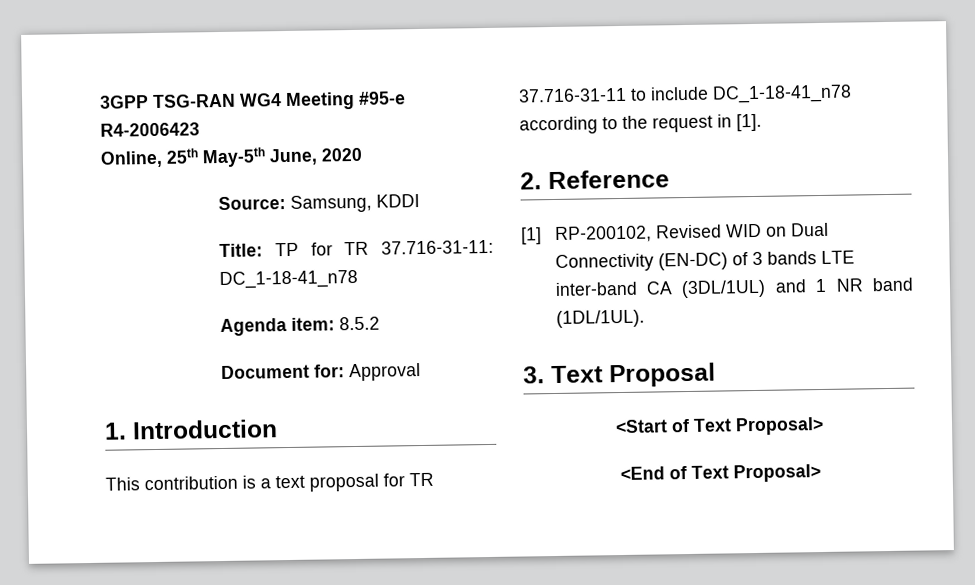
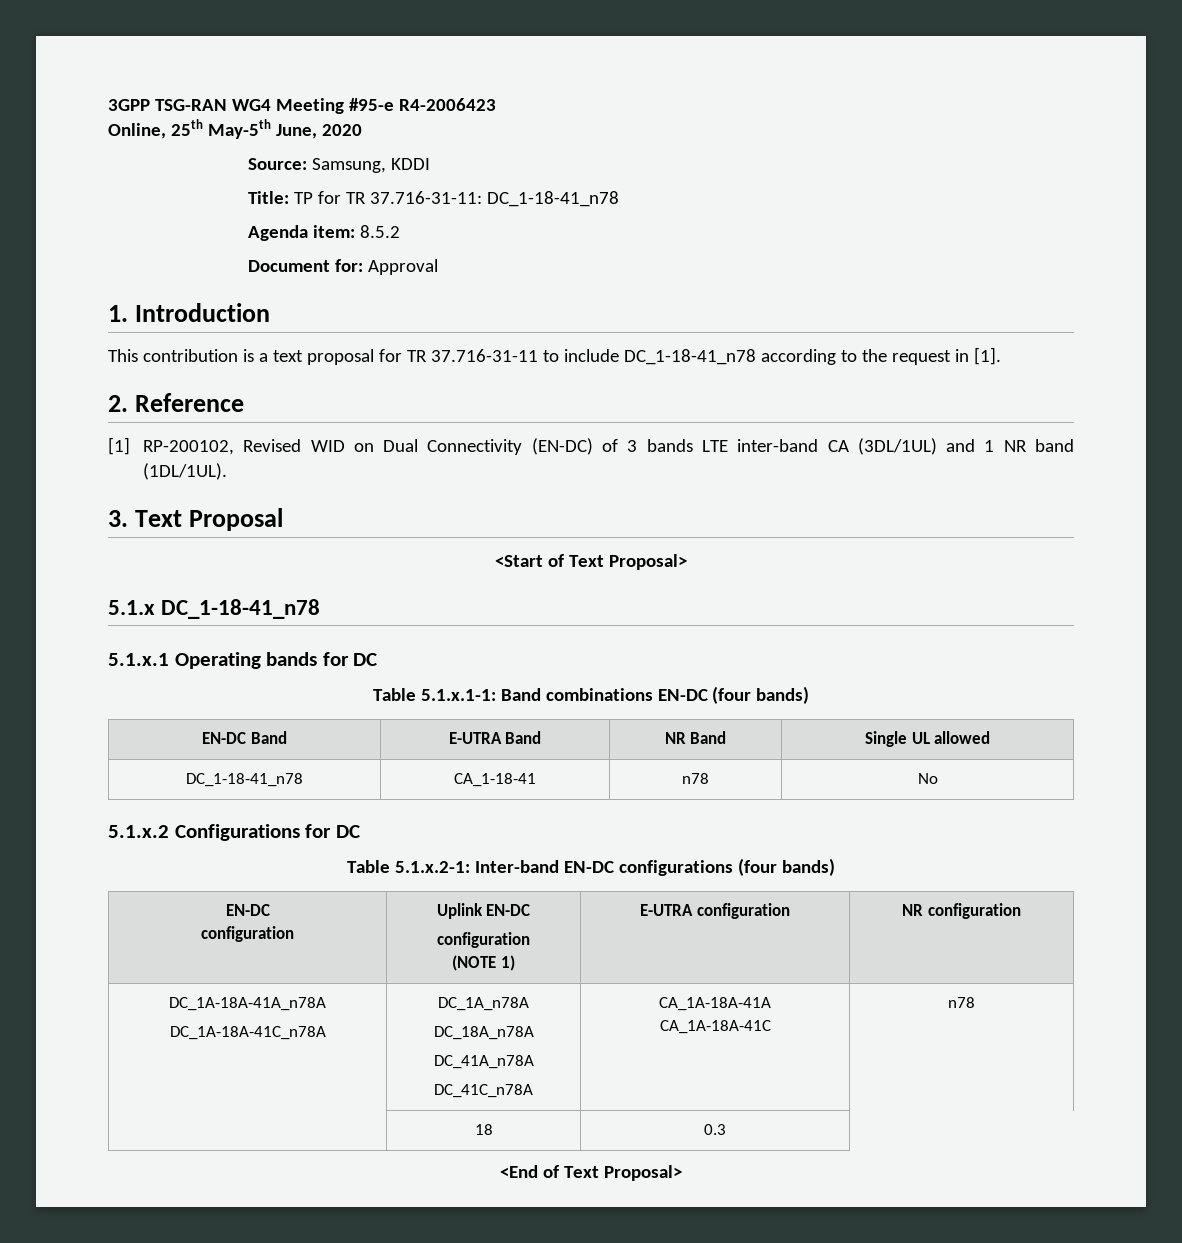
+ 5.1.x DC_1-18-41_n78
+ 5.1.x.1 Operating bands for DC
+ Table 5.1.x.1-1: Band combinations EN-DC (four bands)
+ EN-DC Band | E-UTRA Band | NR Band | Single UL allowed
+ DC_1-18-41_n78 | CA_1-18-41 | n78 | No
+ 5.1.x.2 Configurations for DC
+ Table 5.1.x.2-1: Inter-band EN-DC configurations (four bands)
+ EN-DC
+ configuration | Uplink EN-DC
+ configuration
+ (NOTE 1) | E-UTRA configuration | NR configuration
+ DC_1A-18A-41A_n78A
+ DC_1A-18A-41C_n78A | DC_1A_n78A
+ DC_18A_n78A
+ DC_41A_n78A
+ DC_41C_n78A | CA_1A-18A-41A
+ CA_1A-18A-41C | n78
+ | 18 | 0.3

